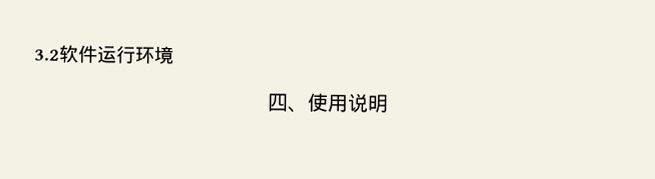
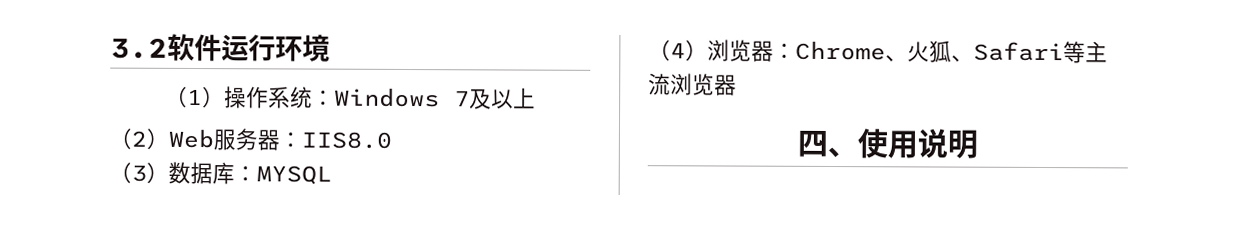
+ （1）操作系统：Windows 7及以上
+ （2）Web服务器：IIS8.0
+ （3）数据库：MYSQL
+ （4）浏览器：Chrome、火狐、Safari等主流浏览器

